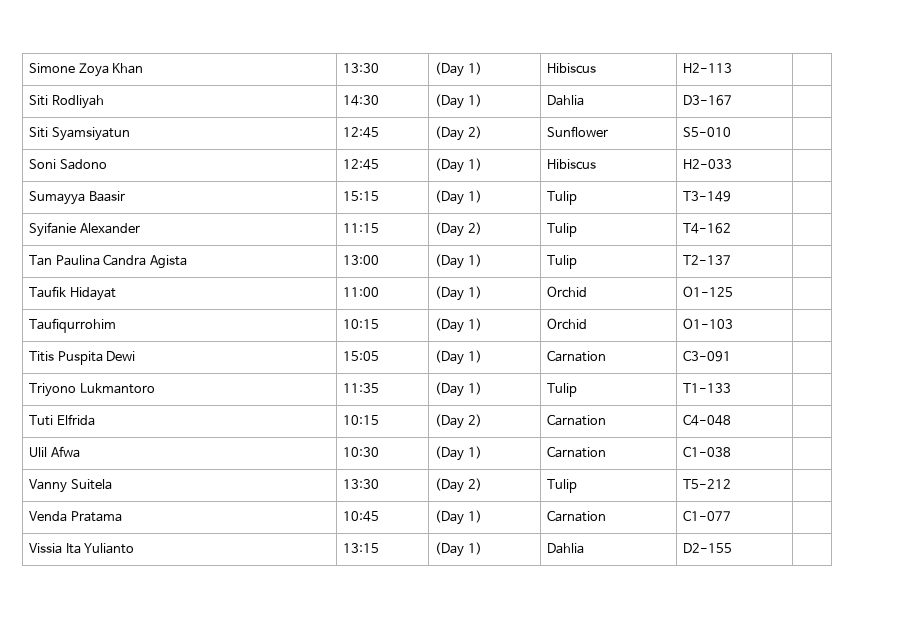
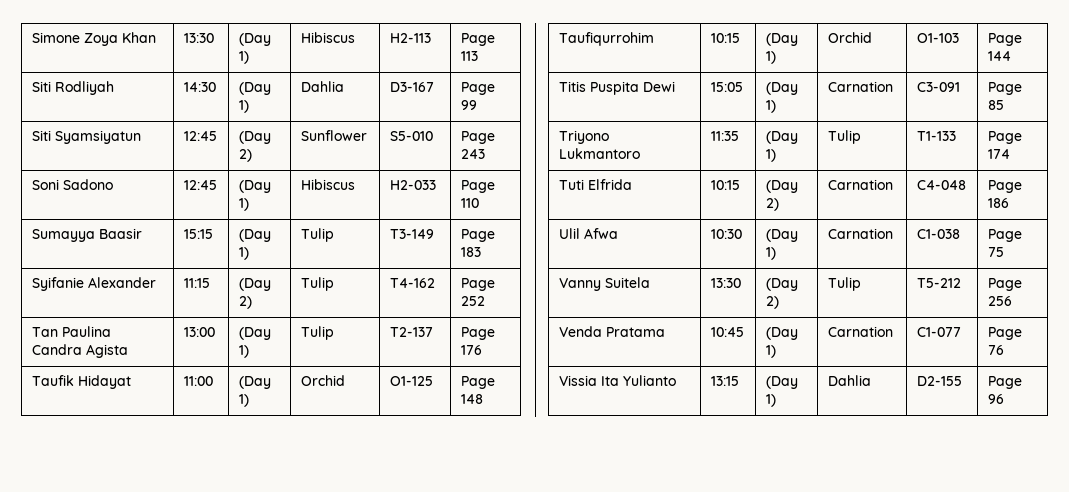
- Simone Zoya Khan | 13:30 | (Day 1) | Hibiscus | H2-113 |
+ Simone Zoya Khan | 13:30 | (Day 1) | Hibiscus | H2-113 | Page 113
- Siti Rodliyah | 14:30 | (Day 1) | Dahlia | D3-167 |
+ Siti Rodliyah | 14:30 | (Day 1) | Dahlia | D3-167 | Page 99
- Siti Syamsiyatun | 12:45 | (Day 2) | Sunflower | S5-010 |
+ Siti Syamsiyatun | 12:45 | (Day 2) | Sunflower | S5-010 | Page 243
- Soni Sadono | 12:45 | (Day 1) | Hibiscus | H2-033 |
+ Soni Sadono | 12:45 | (Day 1) | Hibiscus | H2-033 | Page 110
- Sumayya Baasir | 15:15 | (Day 1) | Tulip | T3-149 |
+ Sumayya Baasir | 15:15 | (Day 1) | Tulip | T3-149 | Page 183
- Syifanie Alexander | 11:15 | (Day 2) | Tulip | T4-162 |
+ Syifanie Alexander | 11:15 | (Day 2) | Tulip | T4-162 | Page 252
- Tan Paulina Candra Agista | 13:00 | (Day 1) | Tulip | T2-137 |
+ Tan Paulina Candra Agista | 13:00 | (Day 1) | Tulip | T2-137 | Page 176
- Taufik Hidayat | 11:00 | (Day 1) | Orchid | O1-125 |
+ Taufik Hidayat | 11:00 | (Day 1) | Orchid | O1-125 | Page 148
- Taufiqurrohim | 10:15 | (Day 1) | Orchid | O1-103 |
+ Taufiqurrohim | 10:15 | (Day 1) | Orchid | O1-103 | Page 144
- Titis Puspita Dewi | 15:05 | (Day 1) | Carnation | C3-091 |
+ Titis Puspita Dewi | 15:05 | (Day 1) | Carnation | C3-091 | Page 85
- Triyono Lukmantoro | 11:35 | (Day 1) | Tulip | T1-133 |
+ Triyono Lukmantoro | 11:35 | (Day 1) | Tulip | T1-133 | Page 174
- Tuti Elfrida | 10:15 | (Day 2) | Carnation | C4-048 |
+ Tuti Elfrida | 10:15 | (Day 2) | Carnation | C4-048 | Page 186
- Ulil Afwa | 10:30 | (Day 1) | Carnation | C1-038 |
+ Ulil Afwa | 10:30 | (Day 1) | Carnation | C1-038 | Page 75
- Vanny Suitela | 13:30 | (Day 2) | Tulip | T5-212 |
+ Vanny Suitela | 13:30 | (Day 2) | Tulip | T5-212 | Page 256
- Venda Pratama | 10:45 | (Day 1) | Carnation | C1-077 |
+ Venda Pratama | 10:45 | (Day 1) | Carnation | C1-077 | Page 76
- Vissia Ita Yulianto | 13:15 | (Day 1) | Dahlia | D2-155 |
+ Vissia Ita Yulianto | 13:15 | (Day 1) | Dahlia | D2-155 | Page 96

